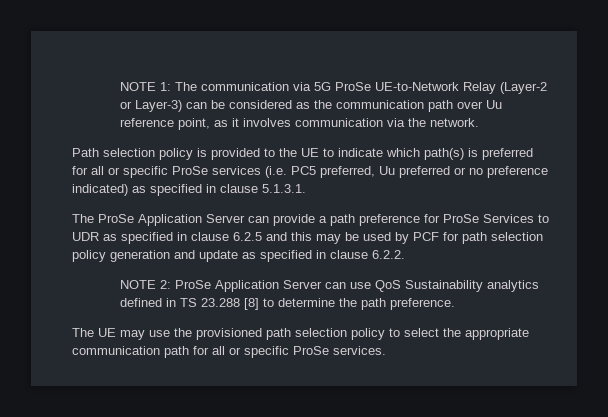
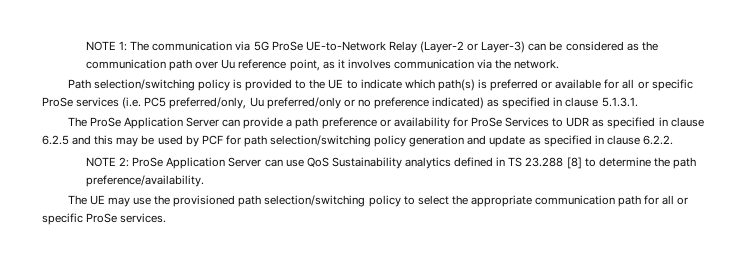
- Path selection policy is provided to the UE to indicate which path(s) is preferred for all or specific ProSe services (i.e. PC5 preferred, Uu preferred or no preference indicated) as specified in clause 5.1.3.1.
+ Path selection/switching policy is provided to the UE to indicate which path(s) is preferred or available for all or specific ProSe services (i.e. PC5 preferred/only, Uu preferred/only or no preference indicated) as specified in clause 5.1.3.1.
- The ProSe Application Server can provide a path preference for ProSe Services to UDR as specified in clause 6.2.5 and this may be used by PCF for path selection policy generation and update as specified in clause 6.2.2.
+ The ProSe Application Server can provide a path preference or availability for ProSe Services to UDR as specified in clause 6.2.5 and this may be used by PCF for path selection/switching policy generation and update as specified in clause 6.2.2.
- NOTE 2: ProSe Application Server can use QoS Sustainability analytics defined in TS 23.288 [8] to determine the path preference.
+ NOTE 2: ProSe Application Server can use QoS Sustainability analytics defined in TS 23.288 [8] to determine the path preference/availability.
- The UE may use the provisioned path selection policy to select the appropriate communication path for all or specific ProSe services.
+ The UE may use the provisioned path selection/switching policy to select the appropriate communication path for all or specific ProSe services.

